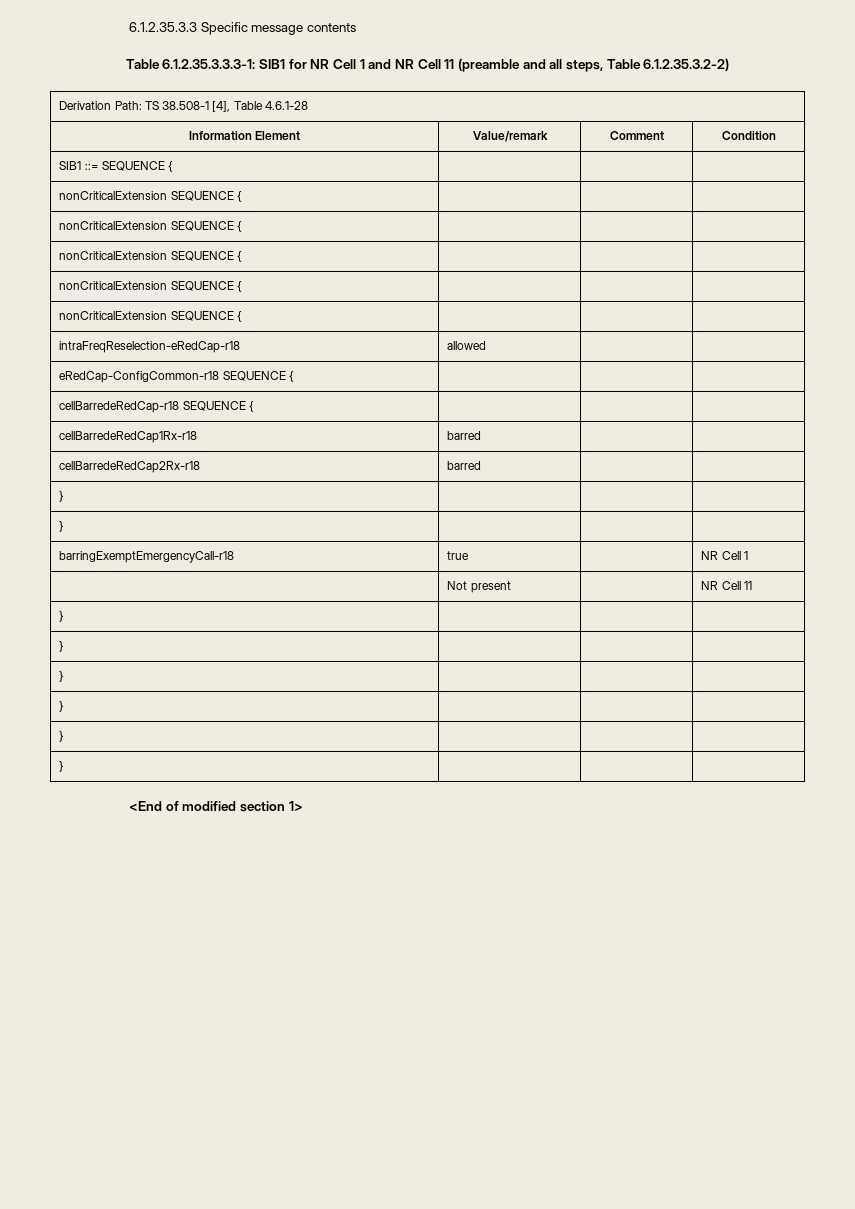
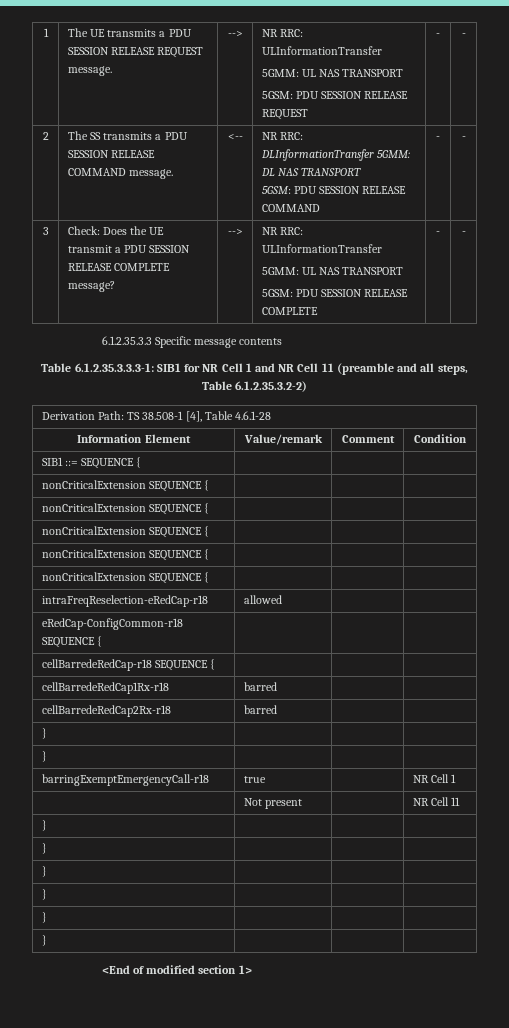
+ 1 | The UE transmits a PDU SESSION RELEASE REQUEST message. | --> | NR RRC: ULInformationTransfer
+ 5GMM: UL NAS TRANSPORT
+ 5GSM: PDU SESSION RELEASE REQUEST | - | -
+ 2 | The SS transmits a PDU SESSION RELEASE COMMAND message. | <-- | NR RRC: DLInformationTransfer 5GMM: DL NAS TRANSPORT
+ 5GSM: PDU SESSION RELEASE COMMAND | - | -
+ 3 | Check: Does the UE transmit a PDU SESSION RELEASE COMPLETE message? | --> | NR RRC: ULInformationTransfer
+ 5GMM: UL NAS TRANSPORT
+ 5GSM: PDU SESSION RELEASE COMPLETE | - | -

